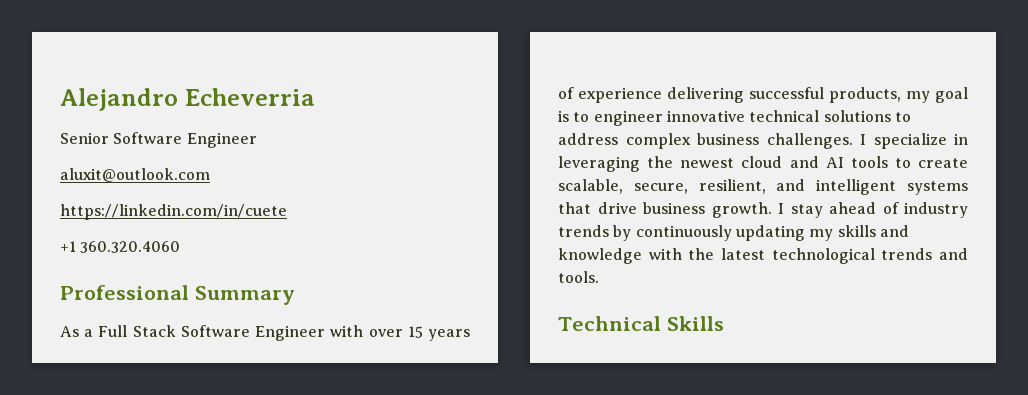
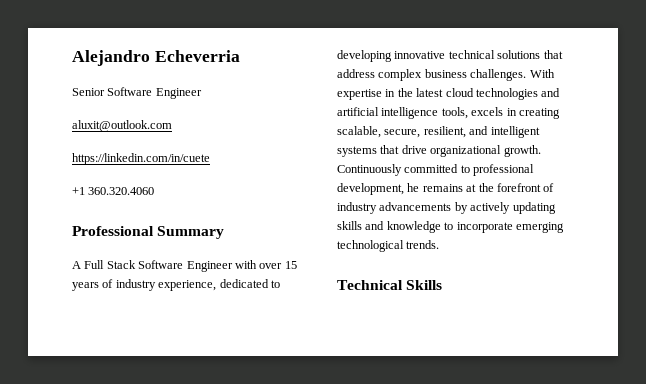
- As a Full Stack Software Engineer with over 15 years of experience delivering successful products, my goal is to engineer innovative technical solutions to address complex business challenges.
+ A Full Stack Software Engineer with over 15 years of industry experience, dedicated to developing innovative technical solutions that address complex business challenges.
- I specialize in leveraging the newest cloud and AI tools to create scalable, secure, resilient, and intelligent systems that drive business growth. I stay ahead of industry trends by continuously updating my skills and knowledge with the latest technological trends and tools.
+ With expertise in the latest cloud technologies and artificial intelligence tools, excels in creating scalable, secure, resilient, and intelligent systems that drive organizational growth. Continuously committed to professional development, he remains at the forefront of industry advancements by actively updating skills and knowledge to incorporate emerging technological trends.

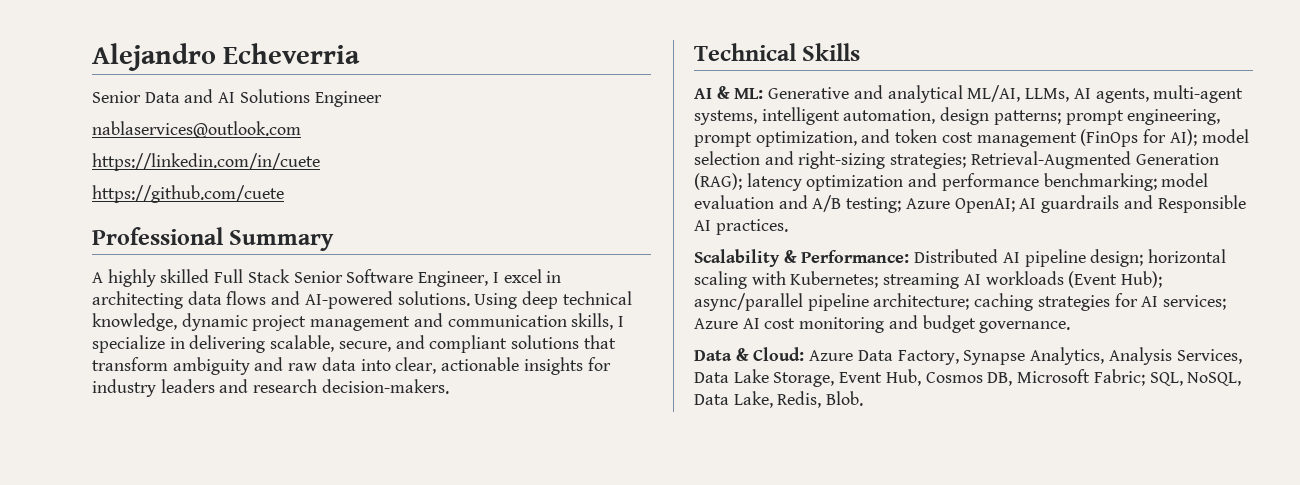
- Senior Software Engineer
+ Senior Data and AI Solutions Engineer
- aluxit@outlook.com
+ nablaservices@outlook.com
- +1 360.320.4060
+ https://github.com/cuete
- A Full Stack Software Engineer with over 15 years of industry experience, dedicated to developing innovative technical solutions that address complex business challenges. With expertise in the latest cloud technologies and artificial intelligence tools, excels in creating scalable, secure, resilient, and intelligent systems that drive organizational growth. Continuously committed to professional development, he remains at the forefront of industry advancements by actively updating skills and knowledge to incorporate emerging technological trends.
+ A highly skilled Full Stack Senior Software Engineer, I excel in architecting data flows and AI-powered solutions. Using deep technical knowledge, dynamic project management and communication skills, I specialize in delivering scalable, secure, and compliant solutions that transform ambiguity and raw data into clear, actionable insights for industry leaders and research decision-makers.
  Technical Skills
+ AI & ML: Generative and analytical ML/AI, LLMs, AI agents, multi-agent systems, intelligent automation, design patterns; prompt engineering, prompt optimization, and token cost management (FinOps for AI); model selection and right-sizing strategies; Retrieval-Augmented Generation (RAG); latency optimization and performance benchmarking; model evaluation and A/B testing; Azure OpenAI; AI guardrails and Responsible AI practices.
+ Scalability & Performance: Distributed AI pipeline design; horizontal scaling with Kubernetes; streaming AI workloads (Event Hub); async/parallel pipeline architecture; caching strategies for AI services; Azure AI cost monitoring and budget governance.
+ Data & Cloud: Azure Data Factory, Synapse Analytics, Analysis Services, Data Lake Storage, Event Hub, Cosmos DB, Microsoft Fabric; SQL, NoSQL, Data Lake, Redis, Blob.

